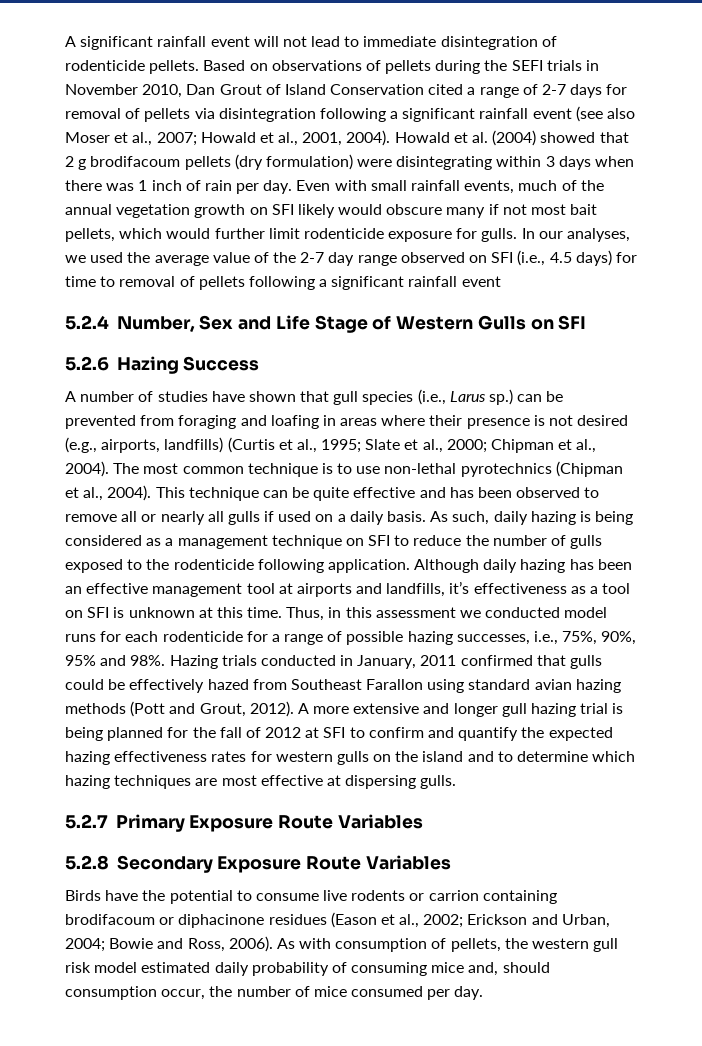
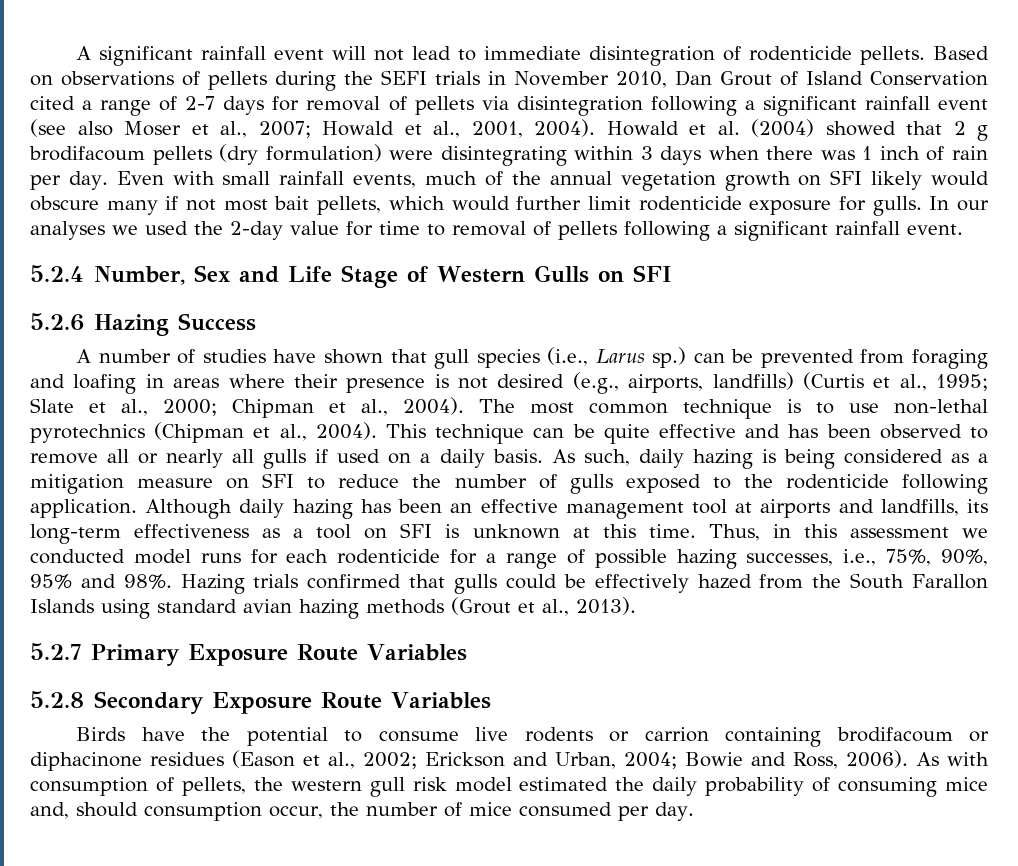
- In our analyses, we used the average value of the 2-7 day range observed on SFI (i.e., 4.5 days) for time to removal of pellets following a significant rainfall event
+ In our analyses we used the 2-day value for time to removal of pellets following a significant rainfall event.
- As such, daily hazing is being considered as a management technique on SFI to reduce the number of gulls exposed to the rodenticide following application.
+ As such, daily hazing is being considered as a mitigation measure on SFI to reduce the number of gulls exposed to the rodenticide following application.
- Although daily hazing has been an effective management tool at airports and landfills, it’s effectiveness as a tool on SFI is unknown at this time.
+ Although daily hazing has been an effective management tool at airports and landfills, its long-term effectiveness as a tool on SFI is unknown at this time.
- Hazing trials conducted in January, 2011 confirmed that gulls could be effectively hazed from Southeast Farallon using standard avian hazing methods (Pott and Grout, 2012). A more extensive and longer gull hazing trial is being planned for the fall of 2012 at SFI to confirm and quantify the expected hazing effectiveness rates for western gulls on the island and to determine which hazing techniques are most effective at dispersing gulls.
+ Hazing trials confirmed that gulls could be effectively hazed from the South Farallon Islands using standard avian hazing methods (Grout et al., 2013).
- As with consumption of pellets, the western gull risk model estimated daily probability of consuming mice and, should consumption occur, the number of mice consumed per day.
+ As with consumption of pellets, the western gull risk model estimated the daily probability of consuming mice and, should consumption occur, the number of mice consumed per day.

